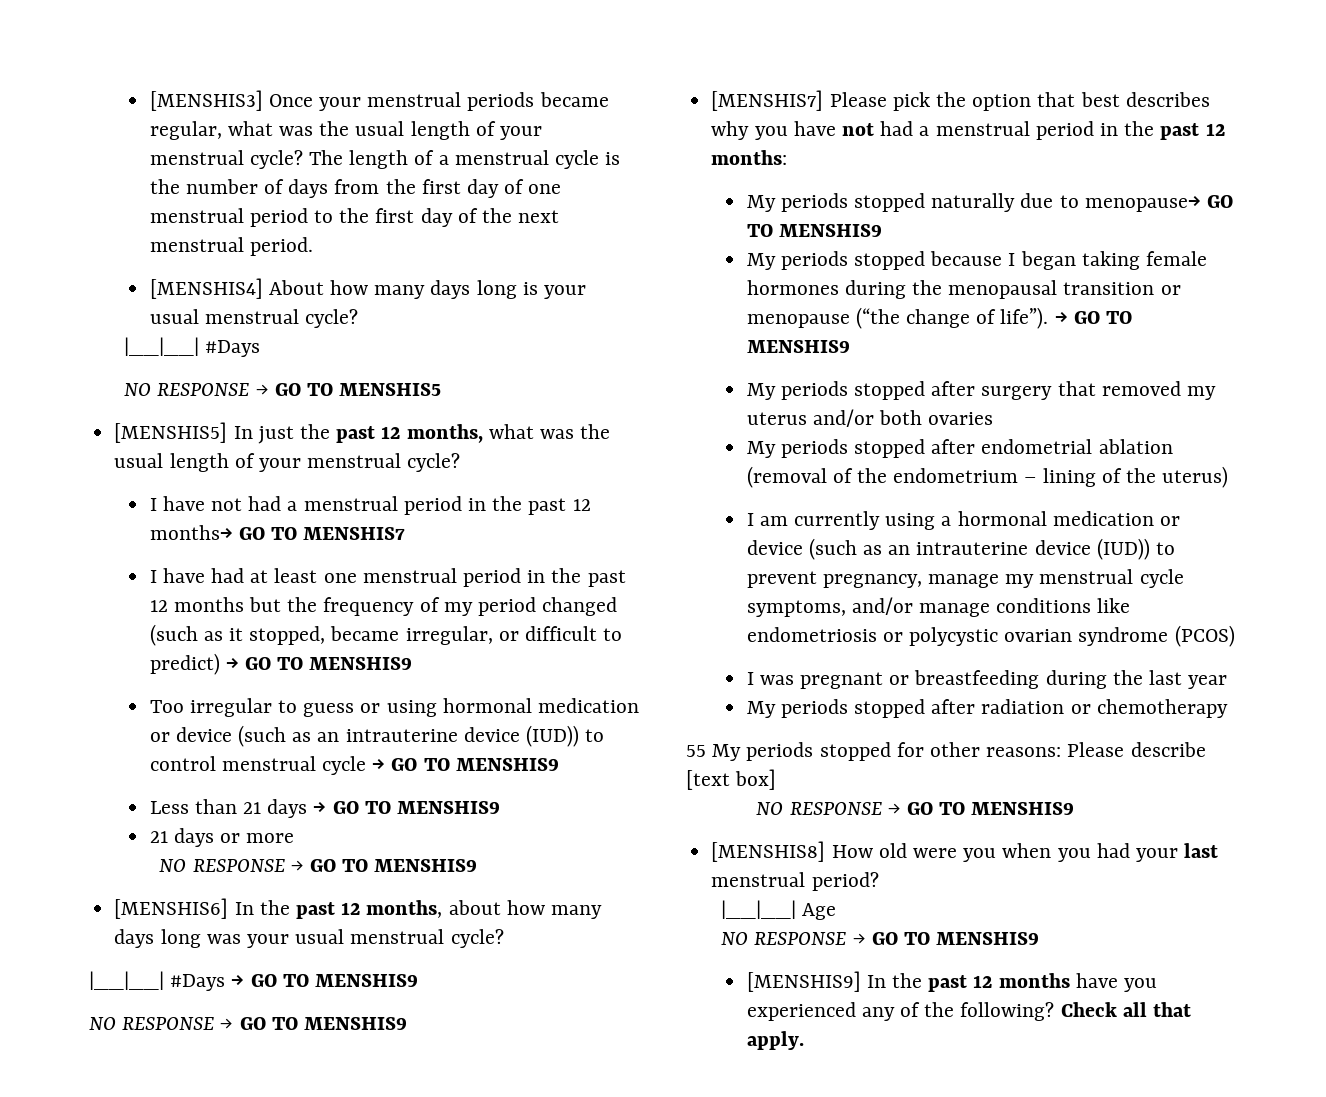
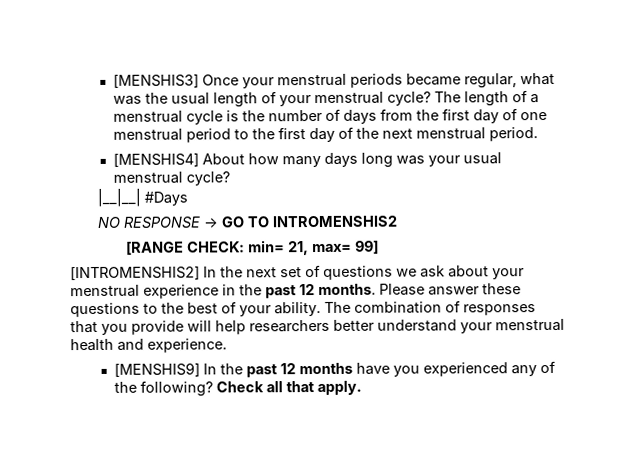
- [MENSHIS4] About how many days long is your usual menstrual cycle?
+ [MENSHIS4] About how many days long was your usual menstrual cycle?
- NO RESPONSE → GO TO MENSHIS5
- [MENSHIS5] In just the past 12 months, what was the usual length of your menstrual cycle?
- I have not had a menstrual period in the past 12 months→ GO TO MENSHIS7
- I have had at least one menstrual period in the past 12 months but the frequency of my period changed (such as it stopped, became irregular, or difficult to predict) → GO TO MENSHIS9
- Too irregular to guess or using hormonal medication or device (such as an intrauterine device (IUD)) to control menstrual cycle → GO TO MENSHIS9
- Less than 21 days → GO TO MENSHIS9
- 21 days or more
- NO RESPONSE → GO TO MENSHIS9
- [MENSHIS6] In the past 12 months, about how many days long was your usual menstrual cycle?
- |__|__| #Days → GO TO MENSHIS9
- NO RESPONSE → GO TO MENSHIS9
- [MENSHIS7] Please pick the option that best describes why you have not had a menstrual period in the past 12 months:
- My periods stopped naturally due to menopause→ GO TO MENSHIS9
- My periods stopped because I began taking female hormones during the menopausal transition or menopause (“the change of life”). → GO TO MENSHIS9
- My periods stopped after surgery that removed my uterus and/or both ovaries
- My periods stopped after endometrial ablation (removal of the endometrium – lining of the uterus)
- I am currently using a hormonal medication or device (such as an intrauterine device (IUD)) to prevent pregnancy, manage my menstrual cycle symptoms, and/or manage conditions like endometriosis or polycystic ovarian syndrome (PCOS)
- I was pregnant or breastfeeding during the last year
- My periods stopped after radiation or chemotherapy
- 55 My periods stopped for other reasons: Please describe [text box]
- NO RESPONSE → GO TO MENSHIS9
- [MENSHIS8] How old were you when you had your last menstrual period?
- |__|__| Age
- NO RESPONSE → GO TO MENSHIS9
+ NO RESPONSE → GO TO INTROMENSHIS2
+ [RANGE CHECK: min= 21, max= 99]
+ [INTROMENSHIS2] In the next set of questions we ask about your menstrual experience in the past 12 months. Please answer these questions to the best of your ability. The combination of responses that you provide will help researchers better understand your menstrual health and experience.

